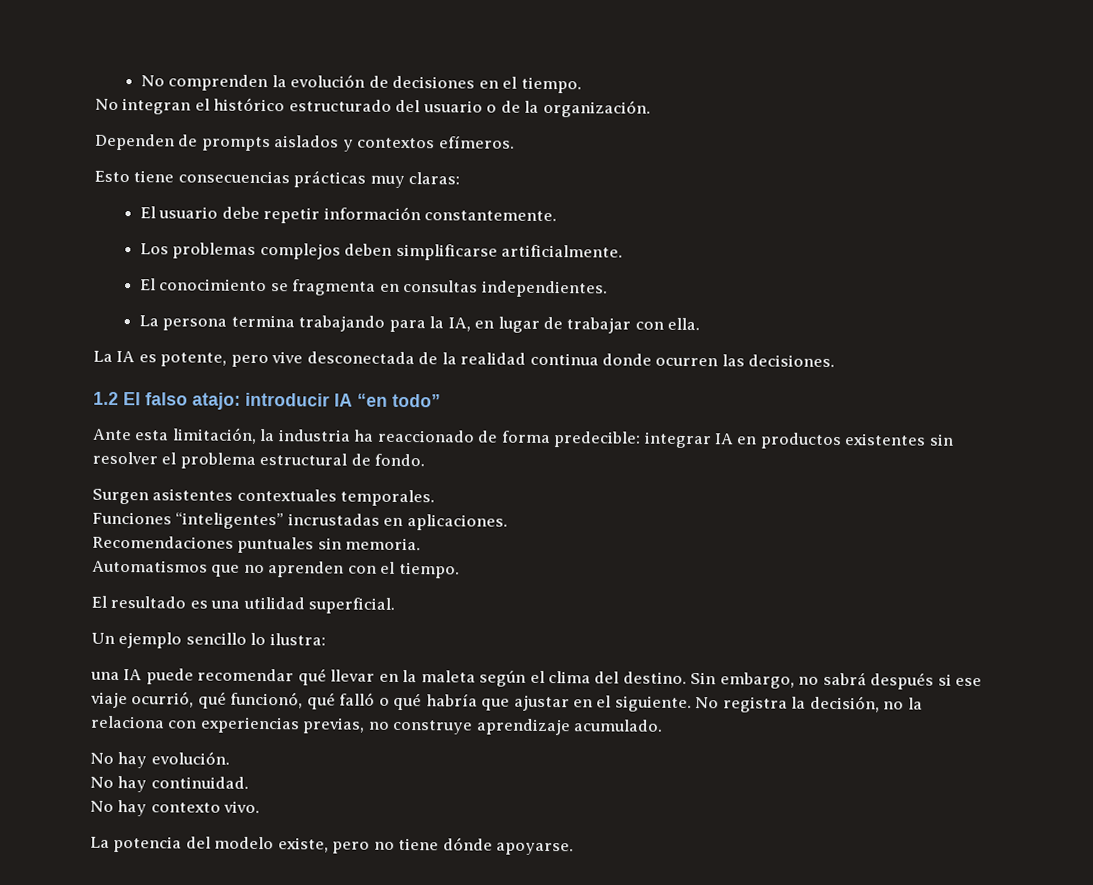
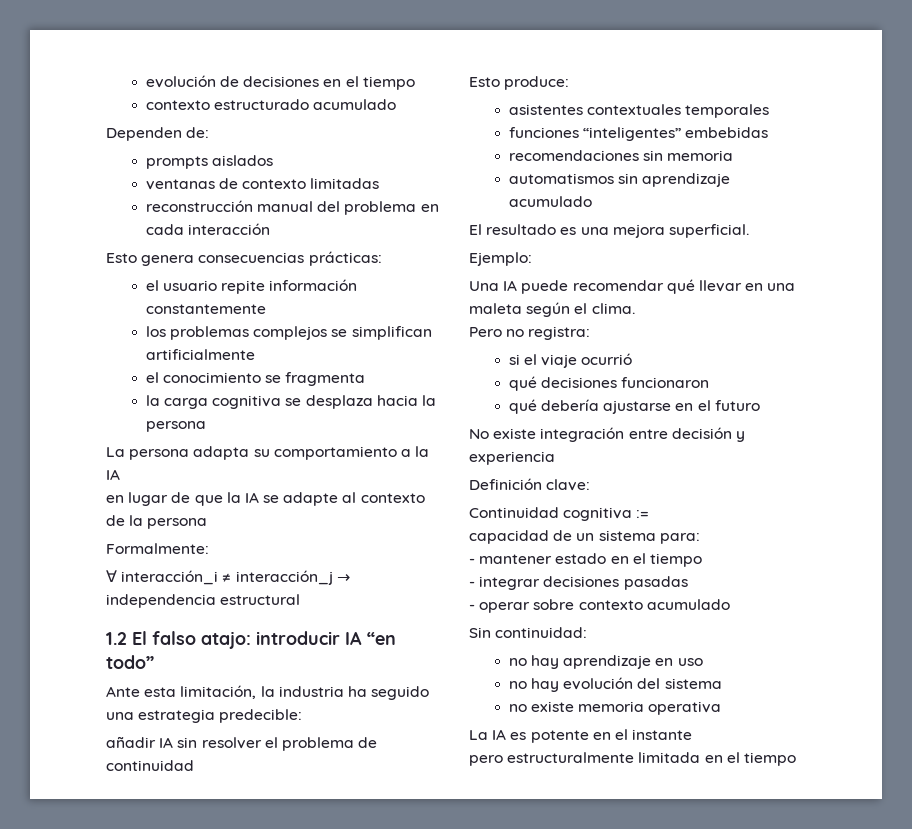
- No comprenden la evolución de decisiones en el tiempo.
- No integran el histórico estructurado del usuario o de la organización.
+ evolución de decisiones en el tiempo
+ contexto estructurado acumulado
- Dependen de prompts aislados y contextos efímeros.
- Esto tiene consecuencias prácticas muy claras:
- El usuario debe repetir información constantemente.
- Los problemas complejos deben simplificarse artificialmente.
- El conocimiento se fragmenta en consultas independientes.
- La persona termina trabajando para la IA, en lugar de trabajar con ella.
- La IA es potente, pero vive desconectada de la realidad continua donde ocurren las decisiones.
+ Dependen de:
+ prompts aislados
+ ventanas de contexto limitadas
+ reconstrucción manual del problema en cada interacción
+ Esto genera consecuencias prácticas:
+ el usuario repite información constantemente
+ los problemas complejos se simplifican artificialmente
+ el conocimiento se fragmenta
+ la carga cognitiva se desplaza hacia la persona
+ La persona adapta su comportamiento a la IA
+ en lugar de que la IA se adapte al contexto de la persona
+ Formalmente:
+ ∀ interacción_i ≠ interacción_j → independencia estructural
- Ante esta limitación, la industria ha reaccionado de forma predecible: integrar IA en productos existentes sin resolver el problema estructural de fondo.
- Surgen asistentes contextuales temporales.
- Funciones “inteligentes” incrustadas en aplicaciones.
- Recomendaciones puntuales sin memoria.
- Automatismos que no aprenden con el tiempo.
+ Ante esta limitación, la industria ha seguido una estrategia predecible:
+ añadir IA sin resolver el problema de continuidad
+ Esto produce:
+ asistentes contextuales temporales
+ funciones “inteligentes” embebidas
+ recomendaciones sin memoria
+ automatismos sin aprendizaje acumulado
- El resultado es una utilidad superficial.
+ El resultado es una mejora superficial.
- Un ejemplo sencillo lo ilustra:
- una IA puede recomendar qué llevar en la maleta según el clima del destino. Sin embargo, no sabrá después si ese viaje ocurrió, qué funcionó, qué falló o qué habría que ajustar en el siguiente. No registra la decisión, no la relaciona con experiencias previas, no construye aprendizaje acumulado.
- No hay evolución.
- No hay continuidad.
- No hay contexto vivo.
- La potencia del modelo existe, pero no tiene dónde apoyarse.
+ Ejemplo:
+ Una IA puede recomendar qué llevar en una maleta según el clima.
+ Pero no registra:
+ si el viaje ocurrió
+ qué decisiones funcionaron
+ qué debería ajustarse en el futuro
+ No existe integración entre decisión y experiencia
+ Definición clave:
+ Continuidad cognitiva :=
+ capacidad de un sistema para:
+ - mantener estado en el tiempo
+ - integrar decisiones pasadas
+ - operar sobre contexto acumulado
+ Sin continuidad:
+ no hay aprendizaje en uso
+ no hay evolución del sistema
+ no existe memoria operativa
+ La IA es potente en el instante
+ pero estructuralmente limitada en el tiempo

